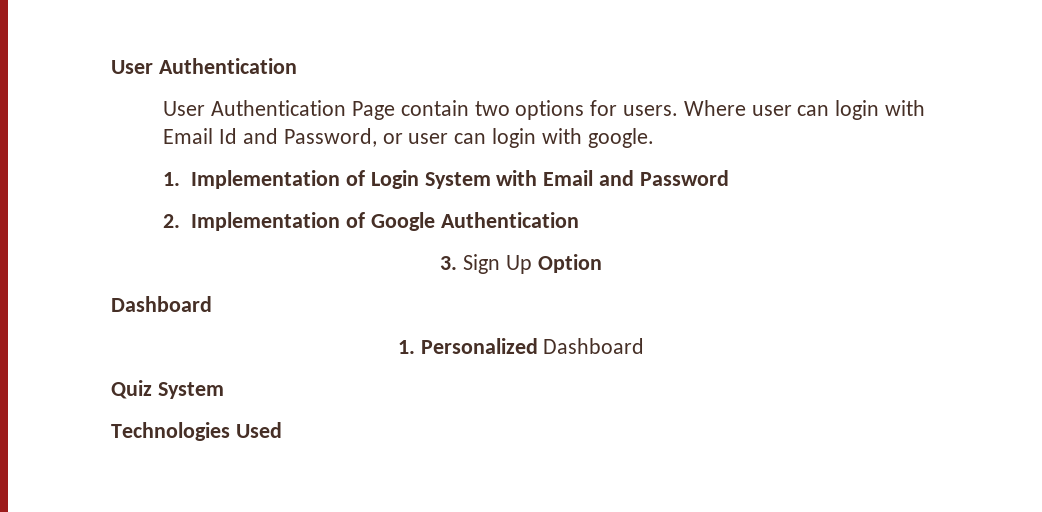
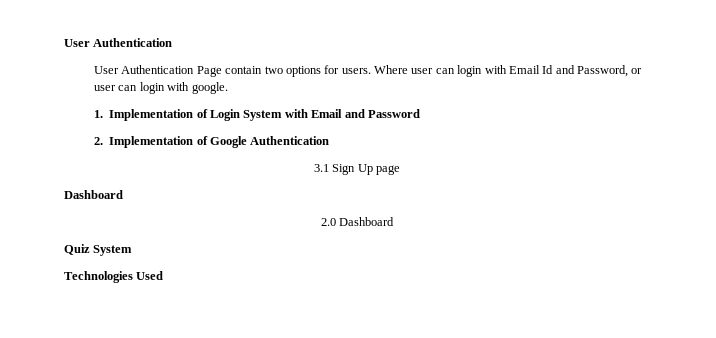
- 3. Sign Up Option
+ 3.1 Sign Up page
  Dashboard
- 1. Personalized Dashboard
+ 2.0 Dashboard

